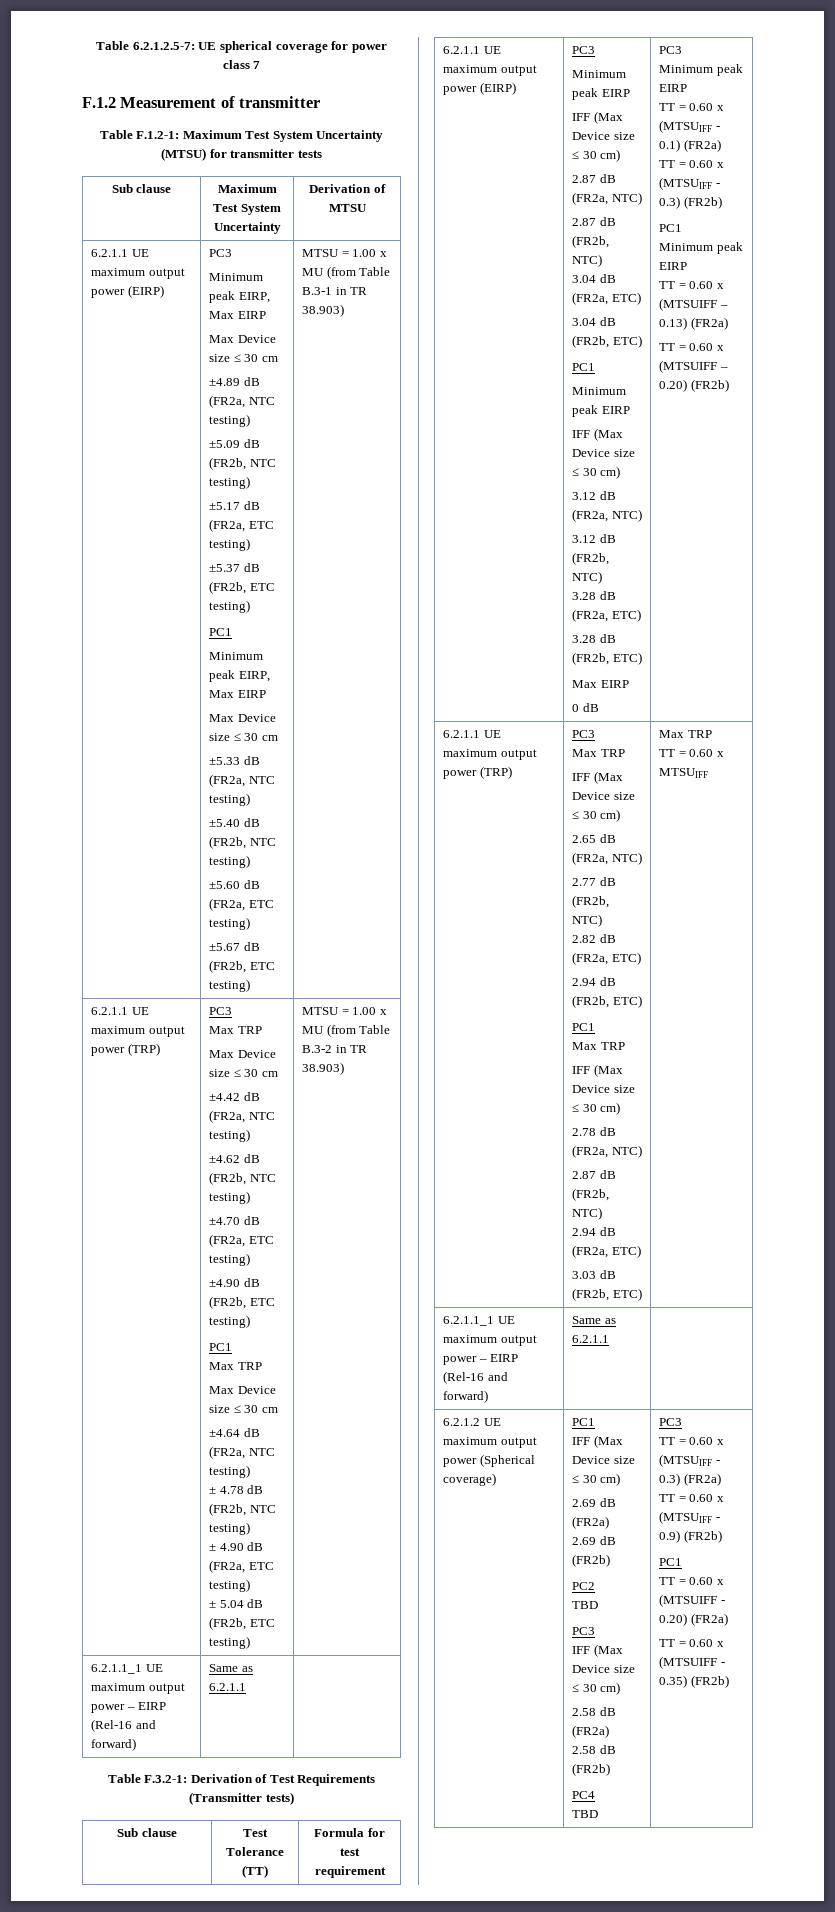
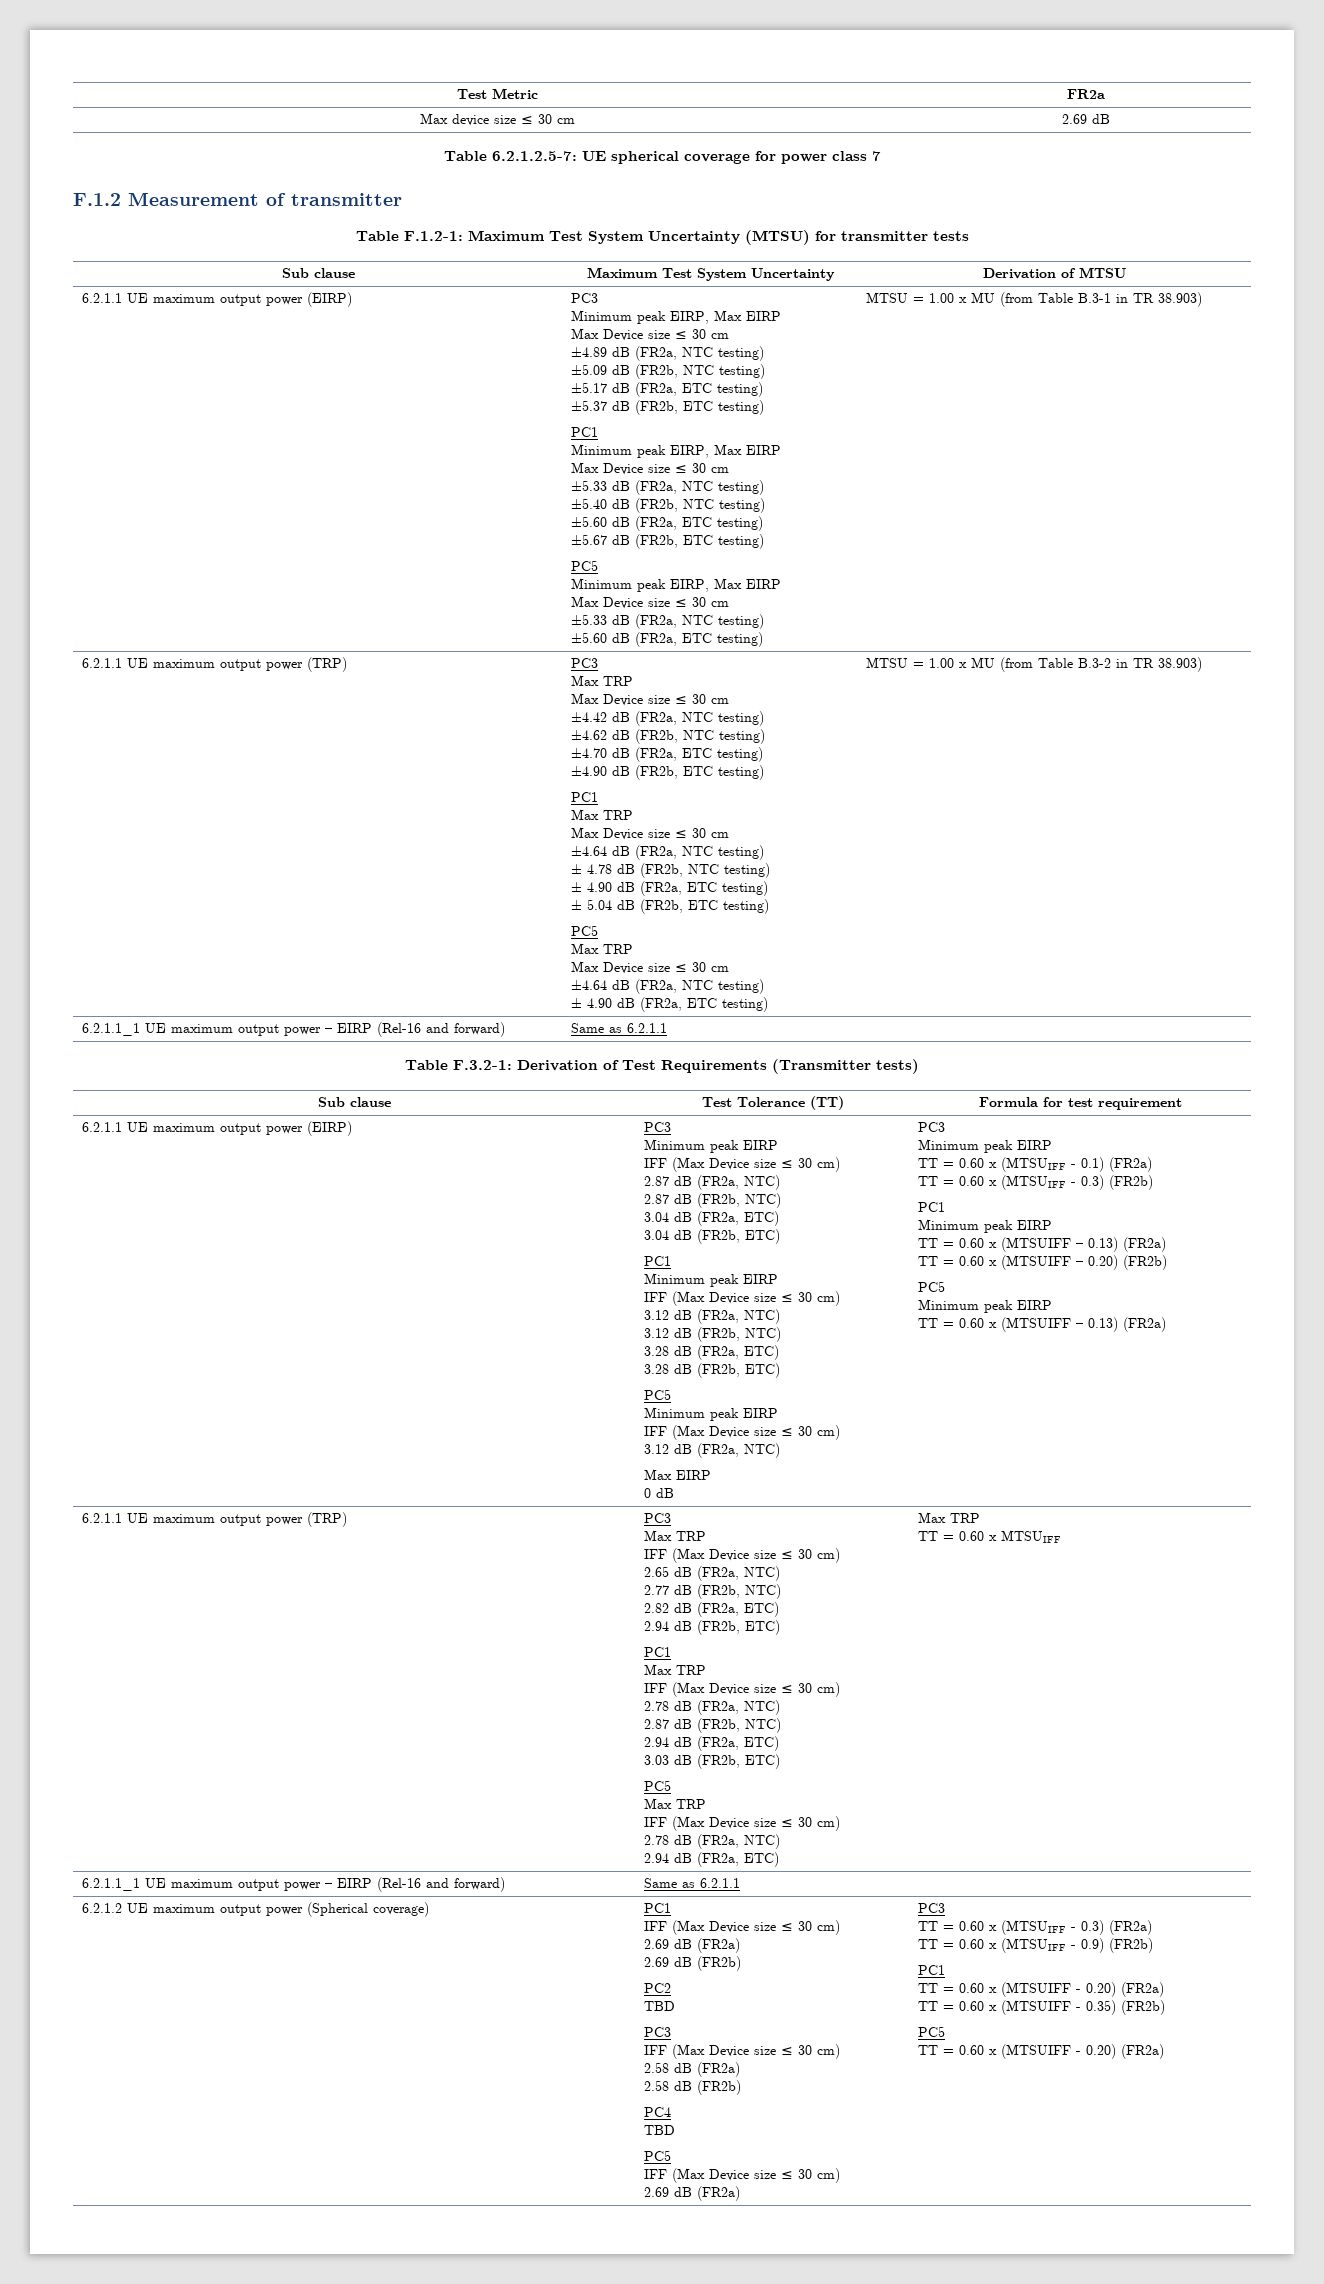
+ Test Metric | FR2a
+ Max device size ≤ 30 cm | 2.69 dB
  ±5.67 dB (FR2b, ETC testing)
+ PC5
+ Minimum peak EIRP, Max EIRP
+ Max Device size ≤ 30 cm
+ ±5.33 dB (FR2a, NTC testing)
+ ±5.60 dB (FR2a, ETC testing)
  ± 5.04 dB (FR2b, ETC testing)
+ PC5
+ Max TRP
+ Max Device size ≤ 30 cm
+ ±4.64 dB (FR2a, NTC testing)
+ ± 4.90 dB (FR2a, ETC testing)
  3.28 dB (FR2b, ETC)
+ PC5
+ Minimum peak EIRP
+ IFF (Max Device size ≤ 30 cm)
+ 3.12 dB (FR2a, NTC)
  TT = 0.60 x (MTSUIFF – 0.20) (FR2b)
+ PC5
+ Minimum peak EIRP
+ TT = 0.60 x (MTSUIFF – 0.13) (FR2a)
  3.03 dB (FR2b, ETC)
+ PC5
+ Max TRP
+ IFF (Max Device size ≤ 30 cm)
+ 2.78 dB (FR2a, NTC)
+ 2.94 dB (FR2a, ETC)
  PC4
  TBD
+ PC5
+ IFF (Max Device size ≤ 30 cm)
+ 2.69 dB (FR2a)
  TT = 0.60 x (MTSUIFF - 0.35) (FR2b)
+ PC5
+ TT = 0.60 x (MTSUIFF - 0.20) (FR2a)

